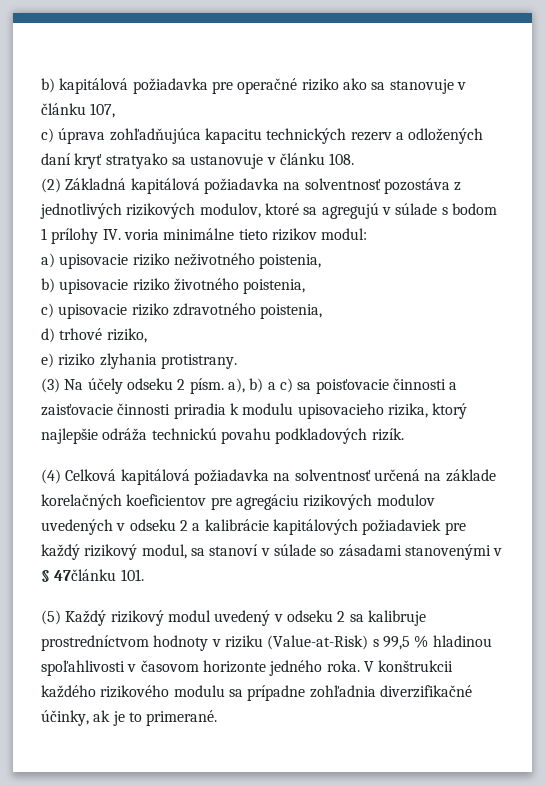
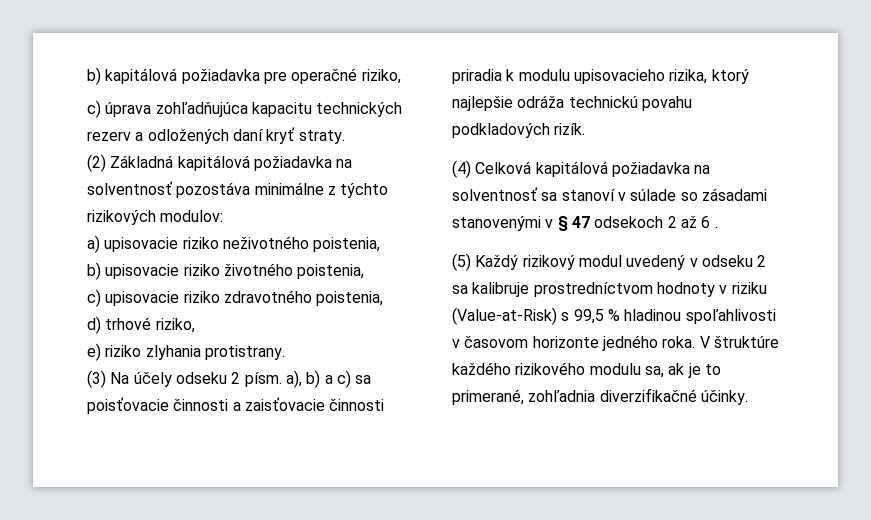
- b) kapitálová požiadavka pre operačné riziko ako sa stanovuje v článku 107,
+ b) kapitálová požiadavka pre operačné riziko,
- c) úprava zohľadňujúca kapacitu technických rezerv a odložených daní kryť stratyako sa ustanovuje v článku 108.
+ c) úprava zohľadňujúca kapacitu technických rezerv a odložených daní kryť straty.
- (2) Základná kapitálová požiadavka na solventnosť pozostáva z jednotlivých rizikových modulov, ktoré sa agregujú v súlade s bodom 1 prílohy IV. voria minimálne tieto rizikov modul:
+ (2) Základná kapitálová požiadavka na solventnosť pozostáva minimálne z týchto rizikových modulov:
- (4) Celková kapitálová požiadavka na solventnosť určená na základe korelačných koeficientov pre agregáciu rizikových modulov uvedených v odseku 2 a kalibrácie kapitálových požiadaviek pre každý rizikový modul, sa stanoví v súlade so zásadami stanovenými v § 47článku 101.
+ (4) Celková kapitálová požiadavka na solventnosť sa stanoví v súlade so zásadami stanovenými v § 47 odsekoch 2 až 6 .
- V konštrukcii každého rizikového modulu sa prípadne zohľadnia diverzifikačné účinky, ak je to primerané.
+ V štruktúre každého rizikového modulu sa, ak je to primerané, zohľadnia diverzifikačné účinky.

